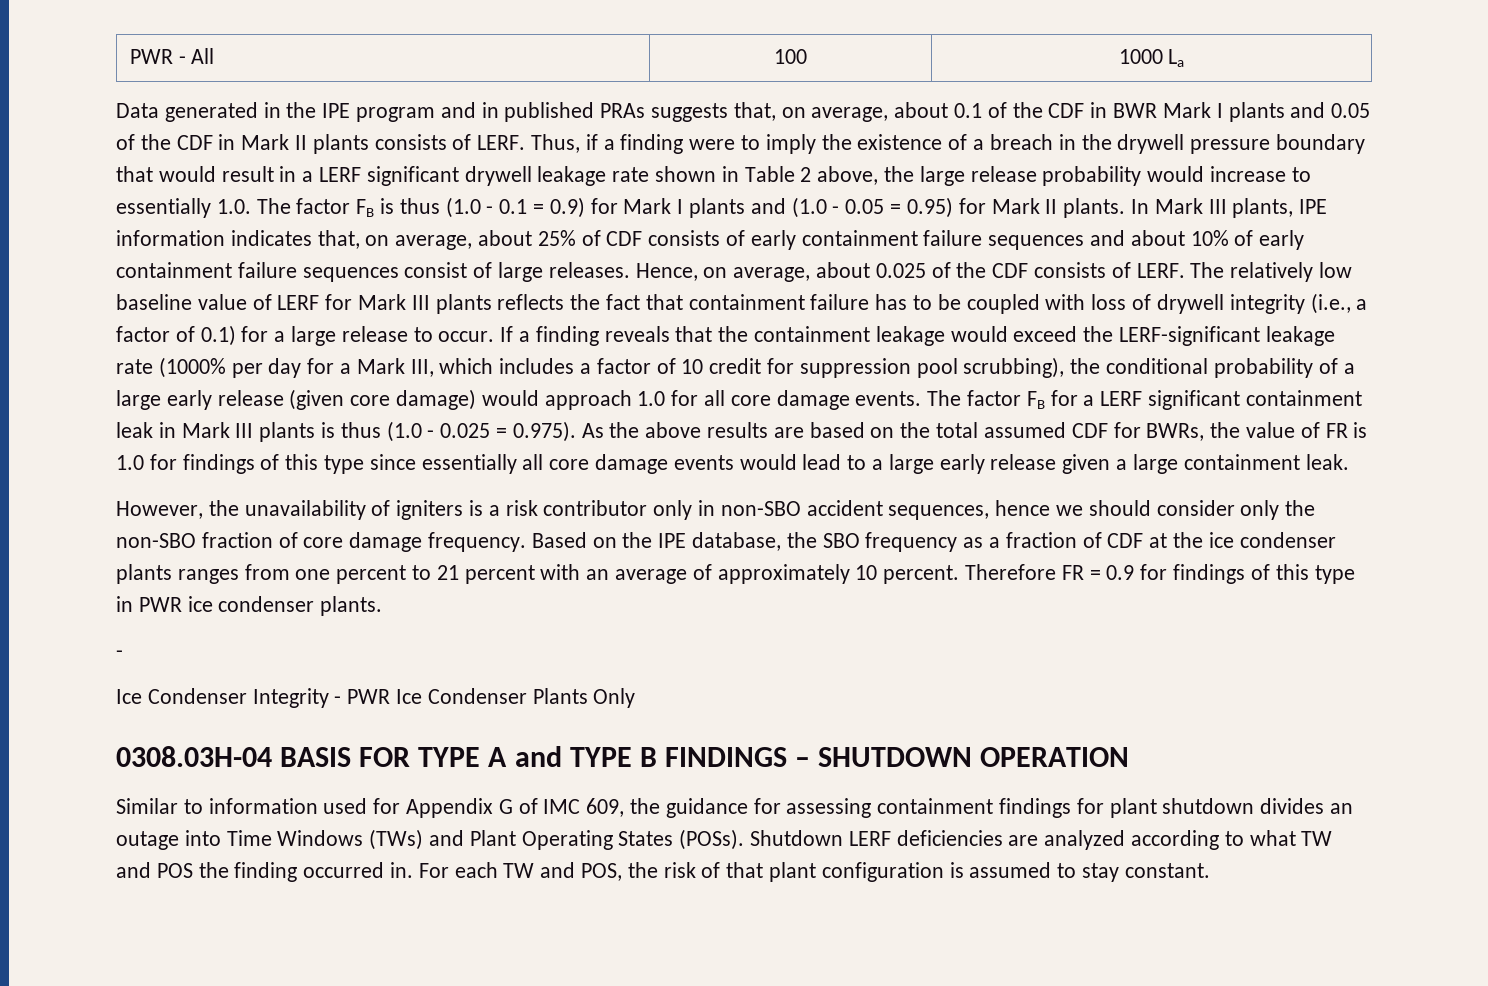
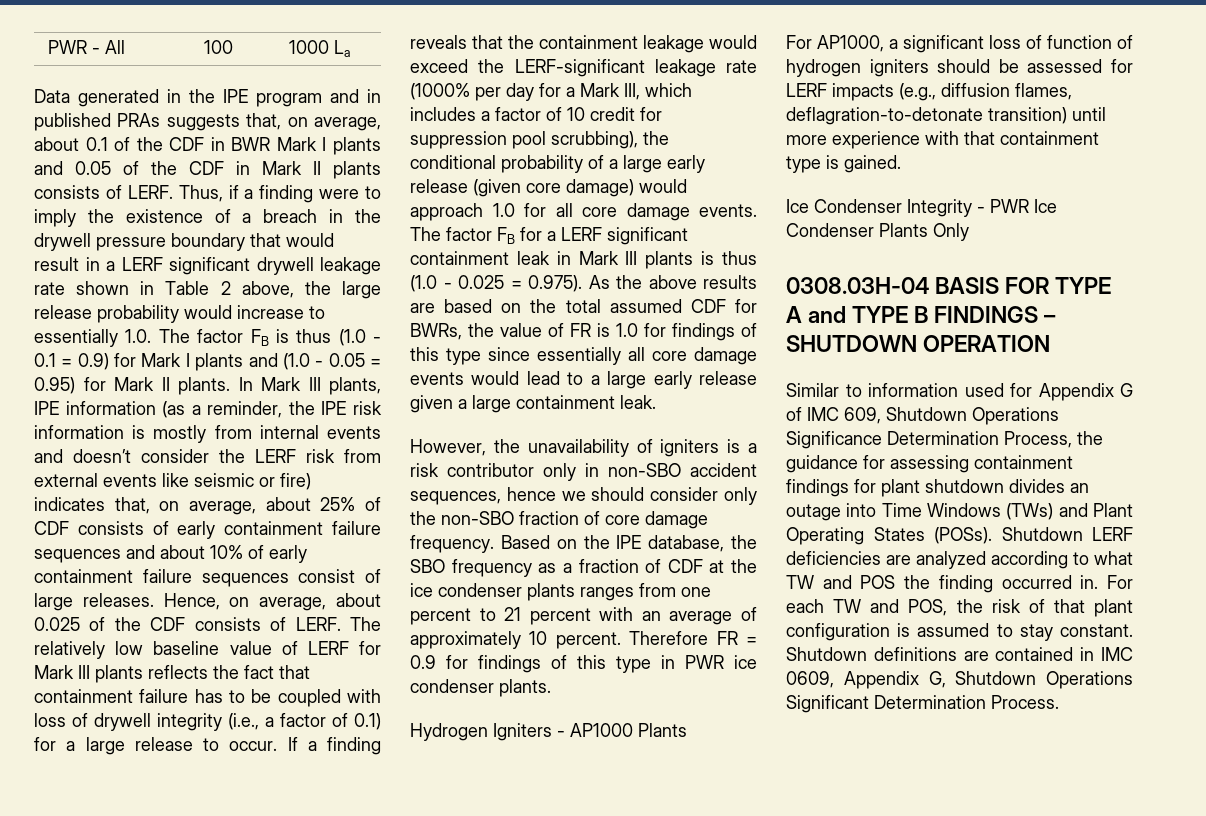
- In Mark III plants, IPE information indicates that, on average, about 25% of CDF consists of early containment failure sequences and about 10% of early containment failure sequences consist of large releases.
+ In Mark III plants, IPE information (as a reminder, the IPE risk information is mostly from internal events and doesn’t consider the LERF risk from external events like seismic or fire) indicates that, on average, about 25% of CDF consists of early containment failure sequences and about 10% of early containment failure sequences consist of large releases.
  Therefore FR = 0.9 for findings of this type in PWR ice condenser plants.
- -
+ Hydrogen Igniters - AP1000 Plants
+ For AP1000, a significant loss of function of hydrogen igniters should be assessed for LERF impacts (e.g., diffusion flames, deflagration-to-detonate transition) until more experience with that containment type is gained.
- Similar to information used for Appendix G of IMC 609, the guidance for assessing containment findings for plant shutdown divides an outage into Time Windows (TWs) and Plant Operating States (POSs).
+ Similar to information used for Appendix G of IMC 609, Shutdown Operations Significance Determination Process, the guidance for assessing containment findings for plant shutdown divides an outage into Time Windows (TWs) and Plant Operating States (POSs).
+ Shutdown definitions are contained in IMC 0609, Appendix G, Shutdown Operations Significant Determination Process.

